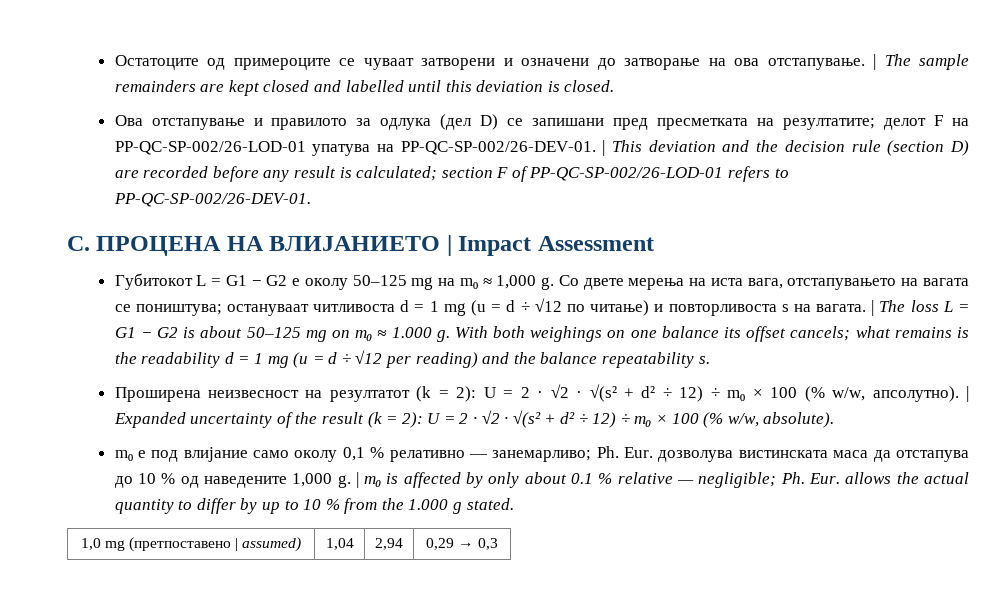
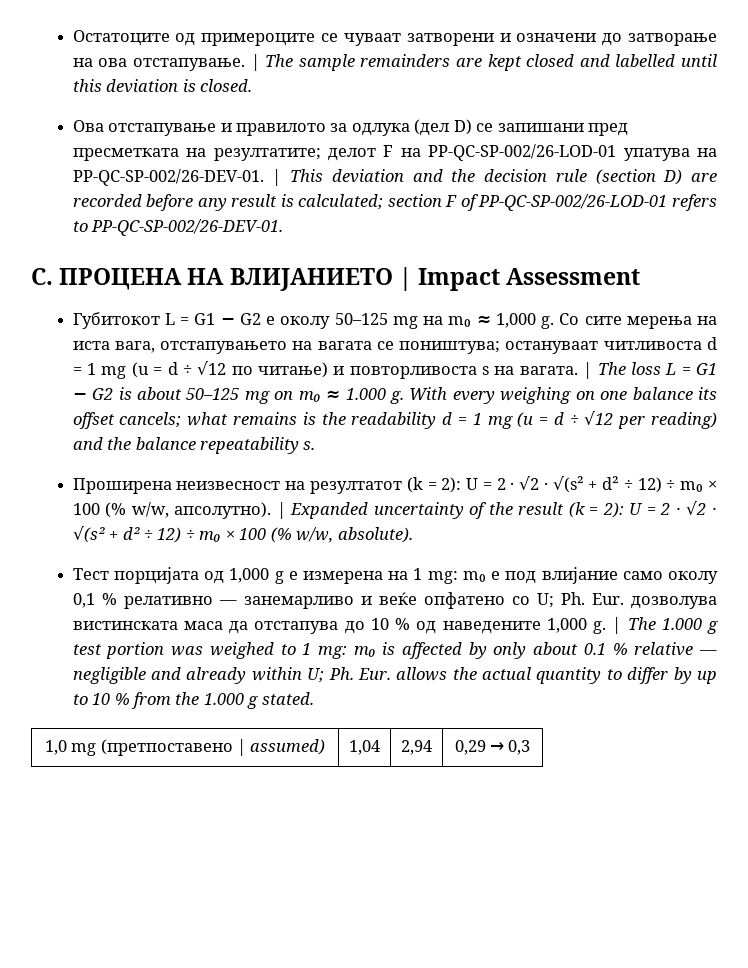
- Со двете мерења на иста вага, отстапувањето на вагата се поништува; остануваат читливоста d = 1 mg (u = d ÷ √12 по читање) и повторливоста s на вагата.
+ Со сите мерења на иста вага, отстапувањето на вагата се поништува; остануваат читливоста d = 1 mg (u = d ÷ √12 по читање) и повторливоста s на вагата.
- With both weighings on one balance its offset cancels; what remains is the readability d = 1 mg (u = d ÷ √12 per reading) and the balance repeatability s.
+ With every weighing on one balance its offset cancels; what remains is the readability d = 1 mg (u = d ÷ √12 per reading) and the balance repeatability s.
- m₀ е под влијание само околу 0,1 % релативно — занемарливо; Ph. Eur. дозволува вистинската маса да отстапува до 10 % од наведените 1,000 g.
+ Тест порцијата од 1,000 g е измерена на 1 mg: m₀ е под влијание само околу 0,1 % релативно — занемарливо и веќе опфатено со U; Ph. Eur. дозволува вистинската маса да отстапува до 10 % од наведените 1,000 g.
- | m₀ is affected by only about 0.1 % relative — negligible; Ph. Eur. allows the actual quantity to differ by up to 10 % from the 1.000 g stated.
+ | The 1.000 g test portion was weighed to 1 mg: m₀ is affected by only about 0.1 % relative — negligible and already within U; Ph. Eur. allows the actual quantity to differ by up to 10 % from the 1.000 g stated.

